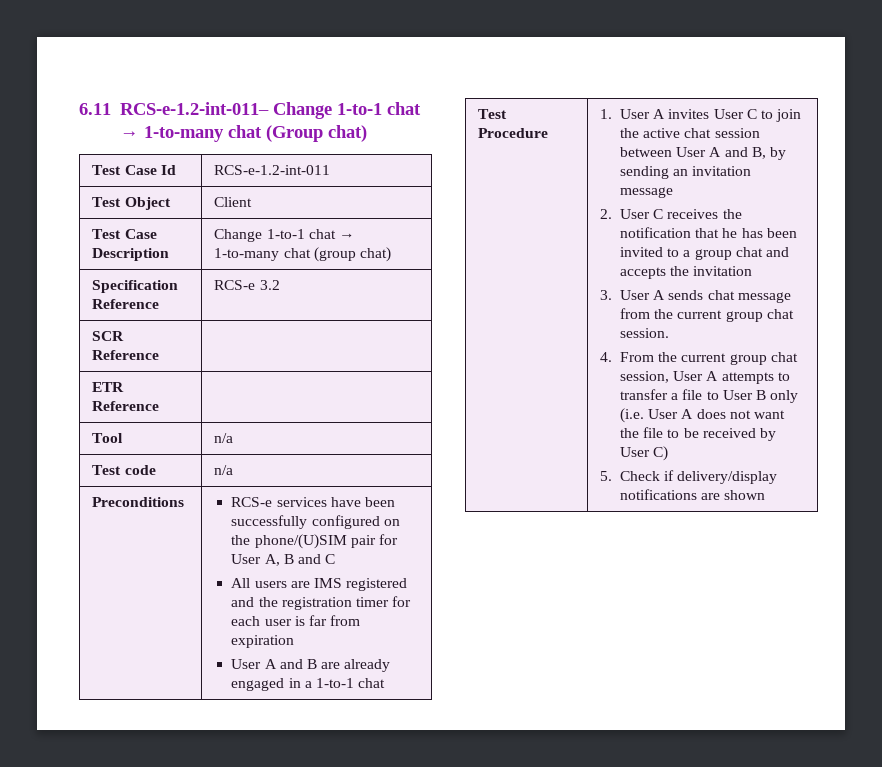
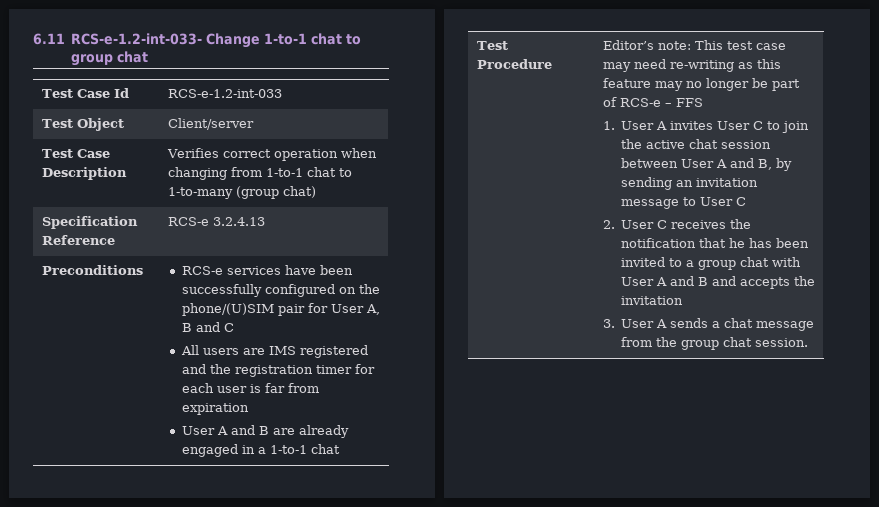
- 6.11 RCS-e-1.2-int-011– Change 1-to-1 chat → 1-to-many chat (Group chat)
+ 6.11 RCS-e-1.2-int-033- Change 1-to-1 chat to group chat
- Test Case Id | RCS-e-1.2-int-011
+ Test Case Id | RCS-e-1.2-int-033
- Test Object | Client
+ Test Object | Client/server
- Test Case Description | Change 1-to-1 chat → 1-to-many chat (group chat)
+ Test Case Description | Verifies correct operation when changing from 1-to-1 chat to 1-to-many (group chat)
- Specification Reference | RCS-e 3.2
- SCR Reference |
- ETR Reference |
- Tool | n/a
- Test code | n/a
+ Specification Reference | RCS-e 3.2.4.13
+ Editor’s note: This test case may need re-writing as this feature may no longer be part of RCS-e – FFS
- 1. User A invites User C to join the active chat session between User A and B, by sending an invitation message
+ 1. User A invites User C to join the active chat session between User A and B, by sending an invitation message to User C
- 2. User C receives the notification that he has been invited to a group chat and accepts the invitation
+ 2. User C receives the notification that he has been invited to a group chat with User A and B and accepts the invitation
- 3. User A sends chat message from the current group chat session.
+ 3. User A sends a chat message from the group chat session.
- 4. From the current group chat session, User A attempts to transfer a file to User B only (i.e. User A does not want the file to be received by User C)
- 5. Check if delivery/display notifications are shown

